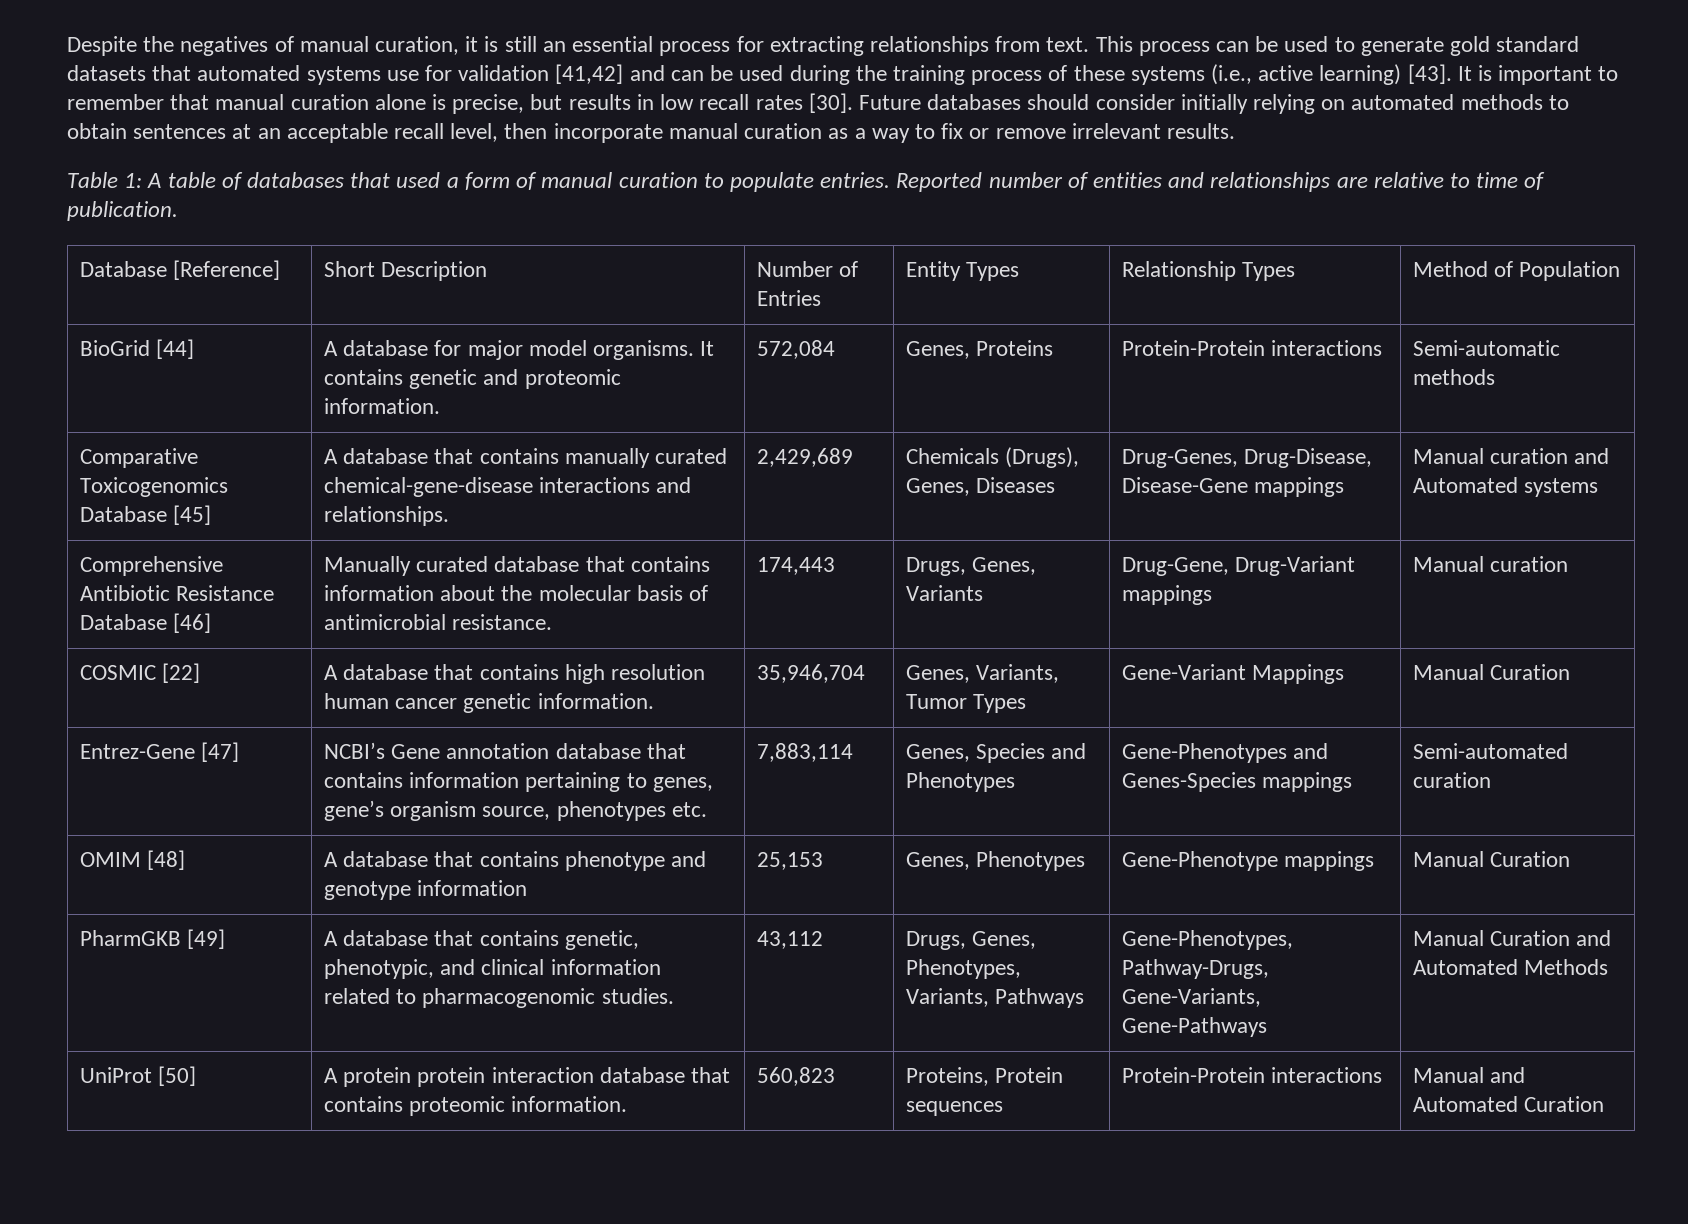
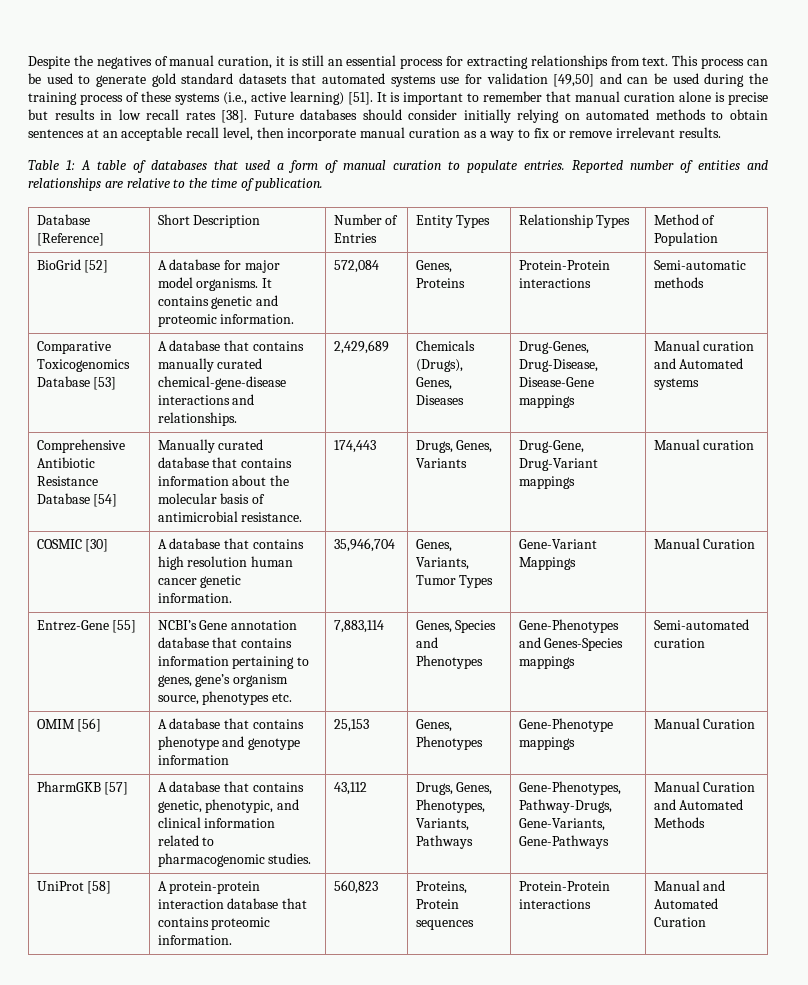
- This process can be used to generate gold standard datasets that automated systems use for validation [41,42] and can be used during the training process of these systems (i.e., active learning) [43].
+ This process can be used to generate gold standard datasets that automated systems use for validation [49,50] and can be used during the training process of these systems (i.e., active learning) [51].
- It is important to remember that manual curation alone is precise, but results in low recall rates [30].
+ It is important to remember that manual curation alone is precise but results in low recall rates [38].
- Reported number of entities and relationships are relative to time of publication.
+ Reported number of entities and relationships are relative to the time of publication.
- BioGrid [44] | A database for major model organisms. It contains genetic and proteomic information. | 572,084 | Genes, Proteins | Protein-Protein interactions | Semi-automatic methods
+ BioGrid [52] | A database for major model organisms. It contains genetic and proteomic information. | 572,084 | Genes, Proteins | Protein-Protein interactions | Semi-automatic methods
- Comparative Toxicogenomics Database [45] | A database that contains manually curated chemical-gene-disease interactions and relationships. | 2,429,689 | Chemicals (Drugs), Genes, Diseases | Drug-Genes, Drug-Disease, Disease-Gene mappings | Manual curation and Automated systems
+ Comparative Toxicogenomics Database [53] | A database that contains manually curated chemical-gene-disease interactions and relationships. | 2,429,689 | Chemicals (Drugs), Genes, Diseases | Drug-Genes, Drug-Disease, Disease-Gene mappings | Manual curation and Automated systems
- Comprehensive Antibiotic Resistance Database [46] | Manually curated database that contains information about the molecular basis of antimicrobial resistance. | 174,443 | Drugs, Genes, Variants | Drug-Gene, Drug-Variant mappings | Manual curation
+ Comprehensive Antibiotic Resistance Database [54] | Manually curated database that contains information about the molecular basis of antimicrobial resistance. | 174,443 | Drugs, Genes, Variants | Drug-Gene, Drug-Variant mappings | Manual curation
- COSMIC [22] | A database that contains high resolution human cancer genetic information. | 35,946,704 | Genes, Variants, Tumor Types | Gene-Variant Mappings | Manual Curation
+ COSMIC [30] | A database that contains high resolution human cancer genetic information. | 35,946,704 | Genes, Variants, Tumor Types | Gene-Variant Mappings | Manual Curation
- Entrez-Gene [47] | NCBI’s Gene annotation database that contains information pertaining to genes, gene’s organism source, phenotypes etc. | 7,883,114 | Genes, Species and Phenotypes | Gene-Phenotypes and Genes-Species mappings | Semi-automated curation
+ Entrez-Gene [55] | NCBI’s Gene annotation database that contains information pertaining to genes, gene’s organism source, phenotypes etc. | 7,883,114 | Genes, Species and Phenotypes | Gene-Phenotypes and Genes-Species mappings | Semi-automated curation
- OMIM [48] | A database that contains phenotype and genotype information | 25,153 | Genes, Phenotypes | Gene-Phenotype mappings | Manual Curation
+ OMIM [56] | A database that contains phenotype and genotype information | 25,153 | Genes, Phenotypes | Gene-Phenotype mappings | Manual Curation
- PharmGKB [49] | A database that contains genetic, phenotypic, and clinical information related to pharmacogenomic studies. | 43,112 | Drugs, Genes, Phenotypes, Variants, Pathways | Gene-Phenotypes, Pathway-Drugs, Gene-Variants, Gene-Pathways | Manual Curation and Automated Methods
+ PharmGKB [57] | A database that contains genetic, phenotypic, and clinical information related to pharmacogenomic studies. | 43,112 | Drugs, Genes, Phenotypes, Variants, Pathways | Gene-Phenotypes, Pathway-Drugs, Gene-Variants, Gene-Pathways | Manual Curation and Automated Methods
- UniProt [50] | A protein protein interaction database that contains proteomic information. | 560,823 | Proteins, Protein sequences | Protein-Protein interactions | Manual and Automated Curation
+ UniProt [58] | A protein-protein interaction database that contains proteomic information. | 560,823 | Proteins, Protein sequences | Protein-Protein interactions | Manual and Automated Curation

